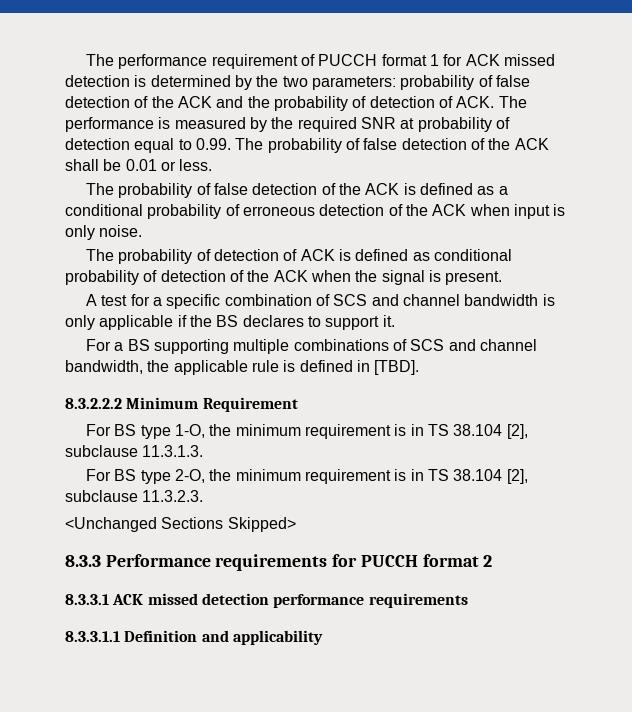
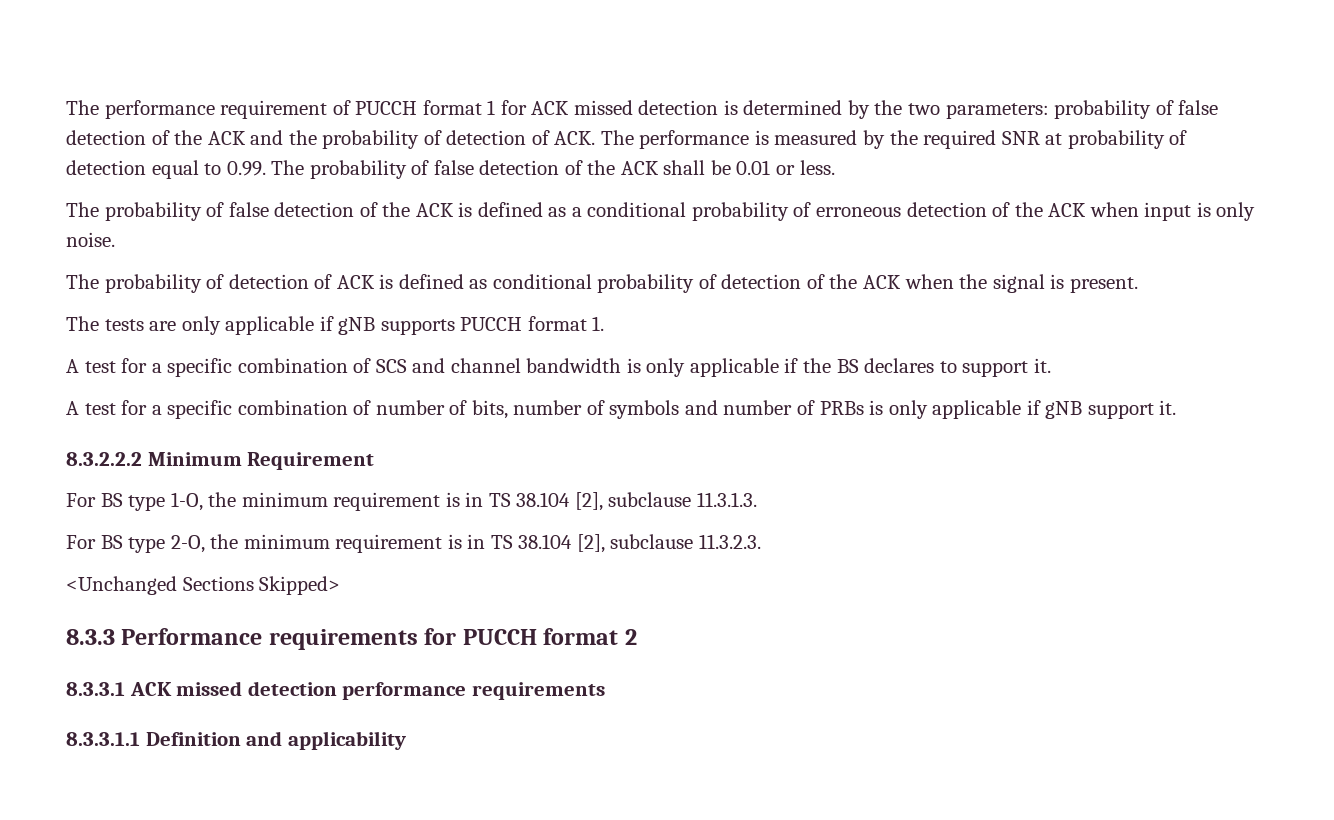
+ The tests are only applicable if gNB supports PUCCH format 1.
- For a BS supporting multiple combinations of SCS and channel bandwidth, the applicable rule is defined in [TBD].
+ A test for a specific combination of number of bits, number of symbols and number of PRBs is only applicable if gNB support it.

